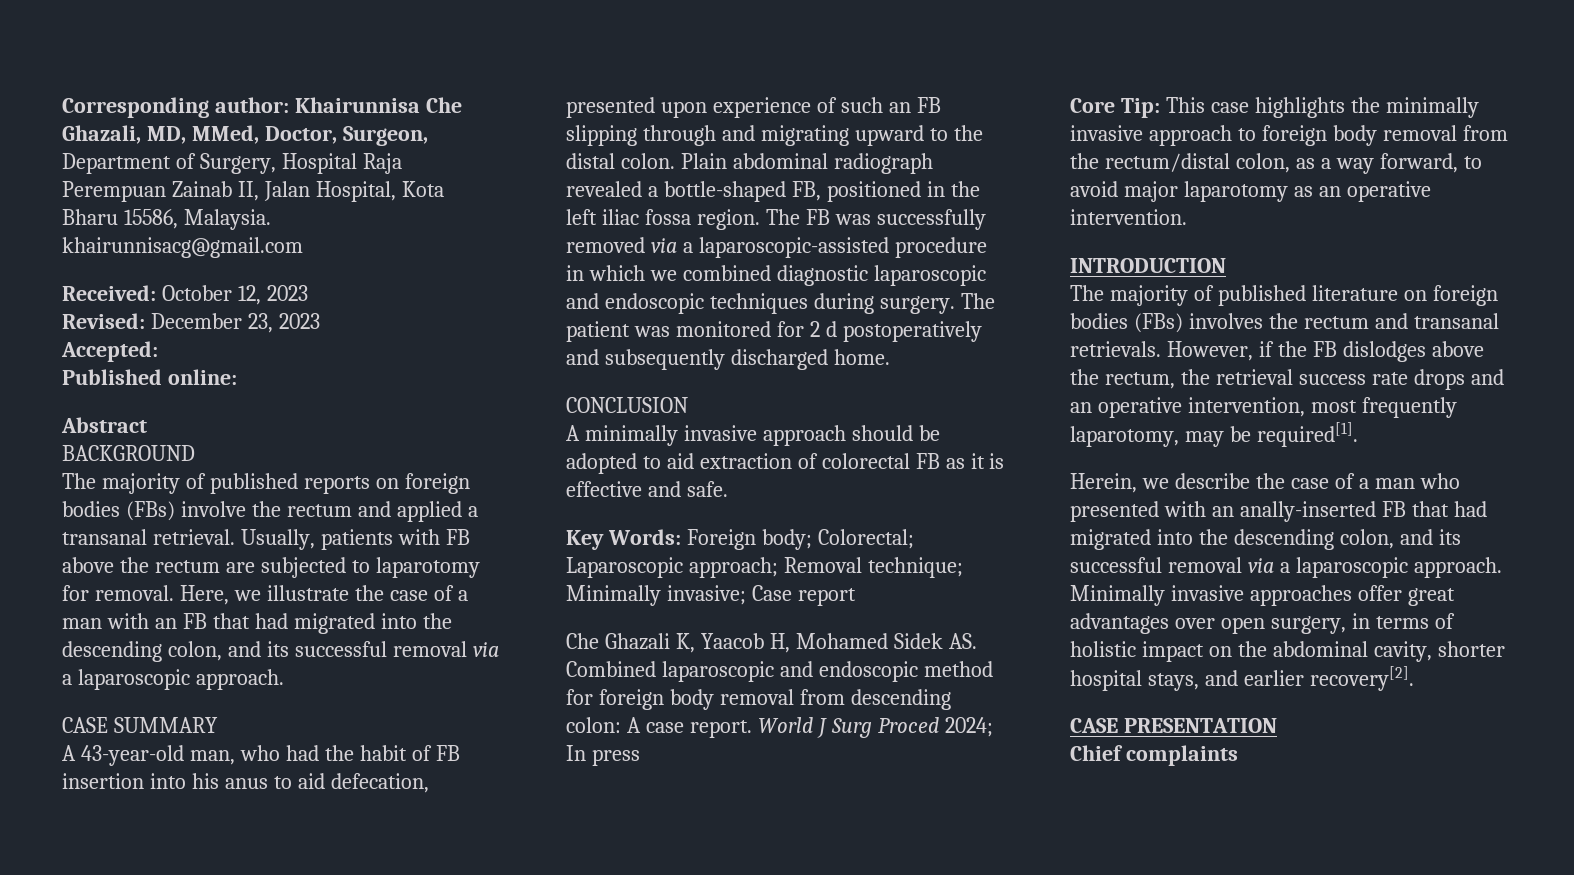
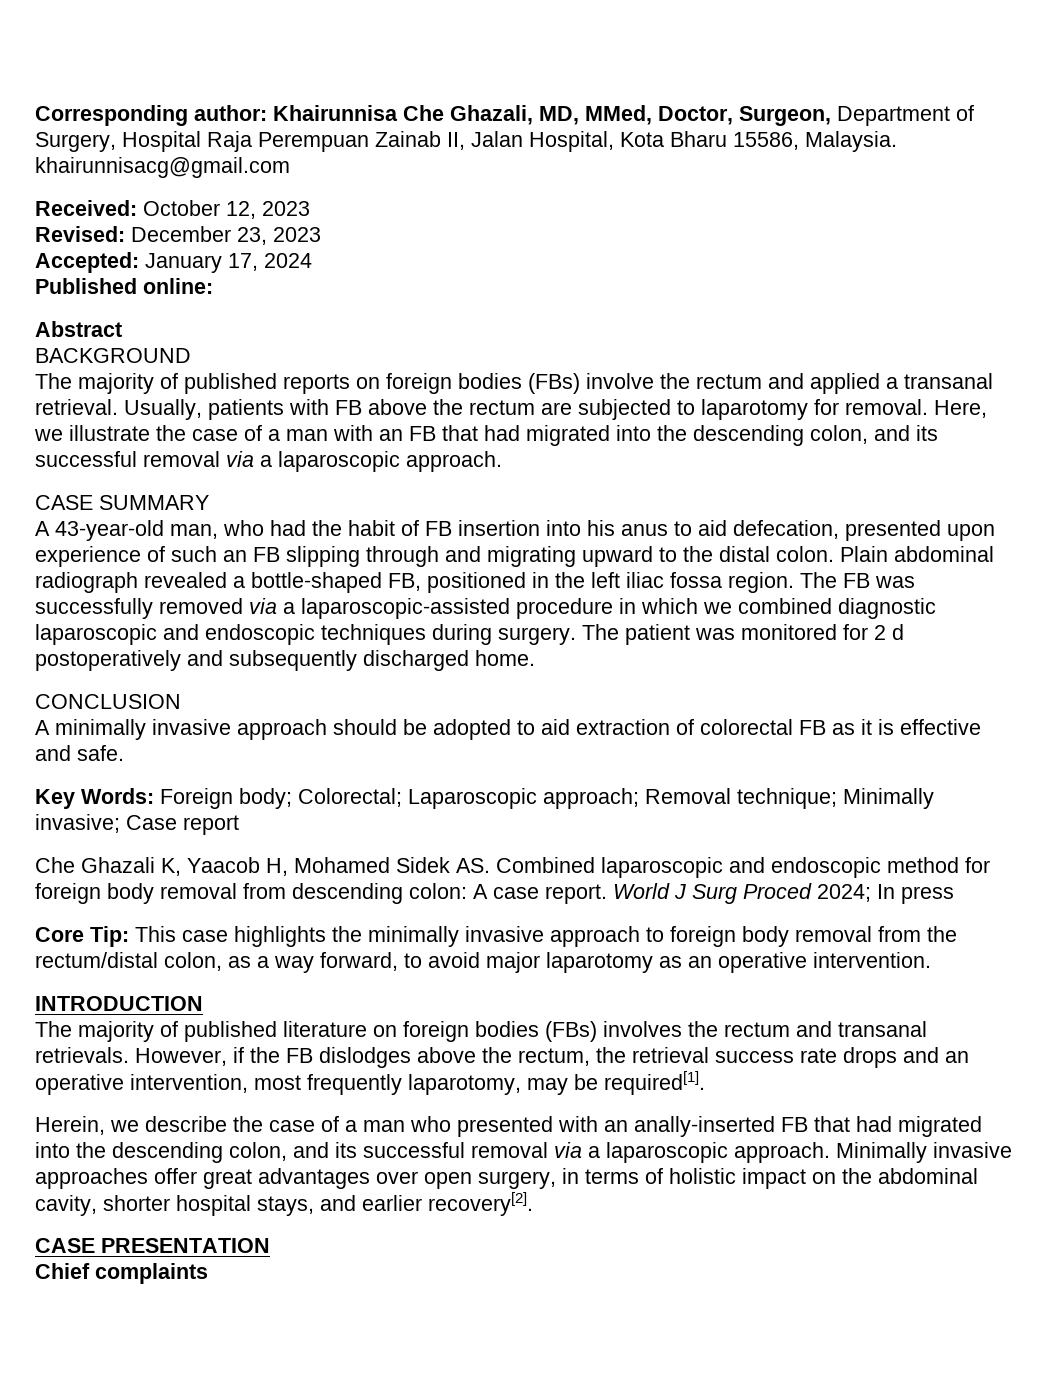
- Accepted:
+ Accepted: January 17, 2024

